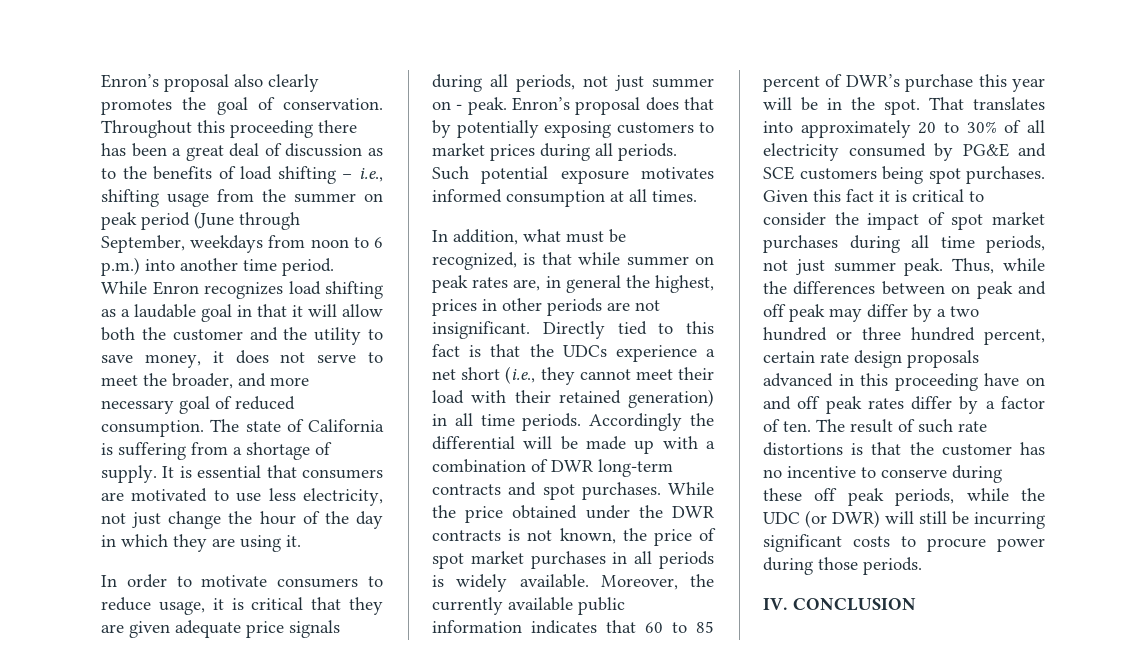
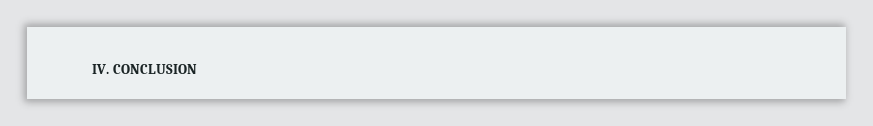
- Enron’s proposal also clearly promotes the goal of conservation. Throughout this proceeding there has been a great deal of discussion as to the benefits of load shifting – i.e., shifting usage from the summer on peak period (June through September, weekdays from noon to 6 p.m.) into another time period. While Enron recognizes load shifting as a laudable goal in that it will allow both the customer and the utility to save money, it does not serve to meet the broader, and more necessary goal of reduced consumption. The state of California is suffering from a shortage of supply. It is essential that consumers are motivated to use less electricity, not just change the hour of the day in which they are using it.
- In order to motivate consumers to reduce usage, it is critical that they are given adequate price signals during all periods, not just summer on - peak. Enron’s proposal does that by potentially exposing customers to market prices during all periods. Such potential exposure motivates informed consumption at all times.
- In addition, what must be recognized, is that while summer on peak rates are, in general the highest, prices in other periods are not insignificant. Directly tied to this fact is that the UDCs experience a net short (i.e., they cannot meet their load with their retained generation) in all time periods. Accordingly the differential will be made up with a combination of DWR long-term contracts and spot purchases. While the price obtained under the DWR contracts is not known, the price of spot market purchases in all periods is widely available. Moreover, the currently available public information indicates that 60 to 85 percent of DWR’s purchase this year will be in the spot. That translates into approximately 20 to 30% of all electricity consumed by PG&E and SCE customers being spot purchases. Given this fact it is critical to consider the impact of spot market purchases during all time periods, not just summer peak. Thus, while the differences between on peak and off peak may differ by a two hundred or three hundred percent, certain rate design proposals advanced in this proceeding have on and off peak rates differ by a factor of ten. The result of such rate distortions is that the customer has no incentive to conserve during these off peak periods, while the UDC (or DWR) will still be incurring significant costs to procure power during those periods.

